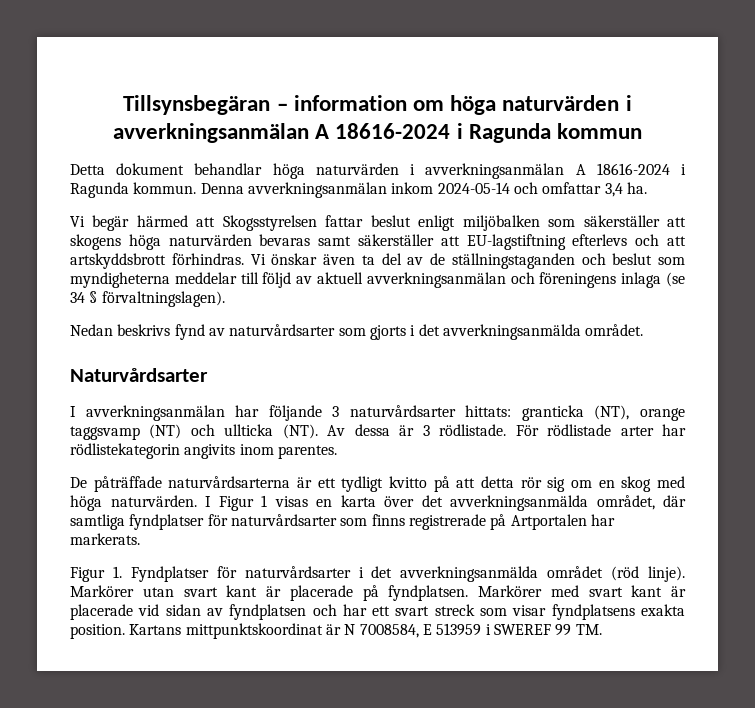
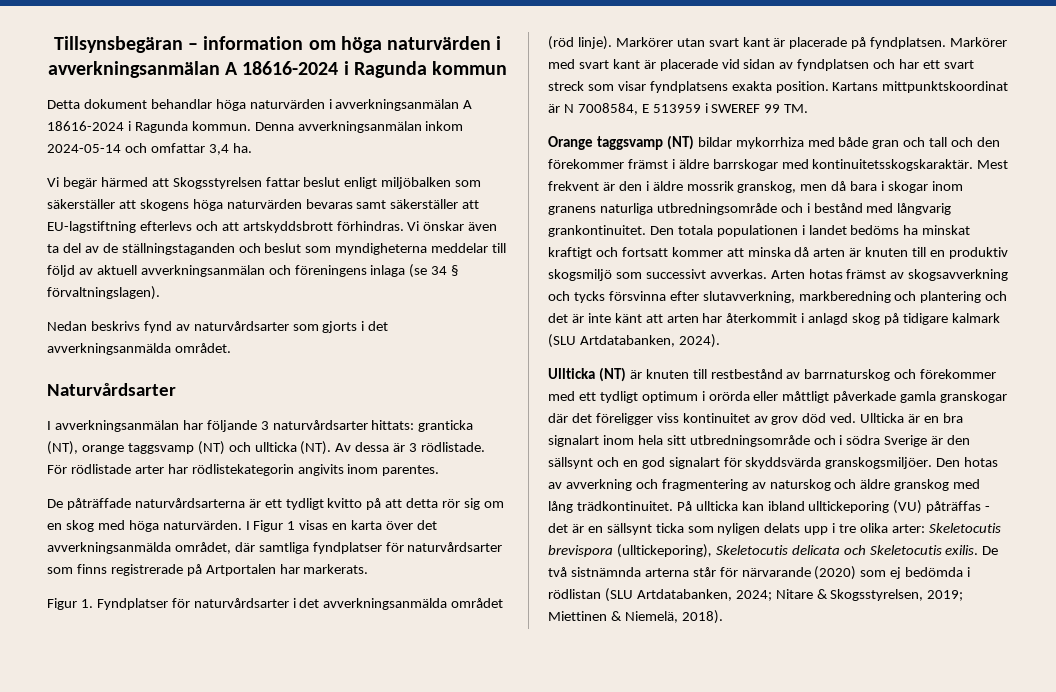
+ Orange taggsvamp (NT) bildar mykorrhiza med både gran och tall och den förekommer främst i äldre barrskogar med kontinuitetsskogskaraktär. Mest frekvent är den i äldre mossrik granskog, men då bara i skogar inom granens naturliga utbredningsområde och i bestånd med långvarig grankontinuitet. Den totala populationen i landet bedöms ha minskat kraftigt och fortsatt kommer att minska då arten är knuten till en produktiv skogsmiljö som successivt avverkas. Arten hotas främst av skogsavverkning och tycks försvinna efter slutavverkning, markberedning och plantering och det är inte känt att arten har återkommit i anlagd skog på tidigare kalmark (SLU Artdatabanken, 2024).
+ Ullticka (NT) är knuten till restbestånd av barrnaturskog och förekommer med ett tydligt optimum i orörda eller måttligt påverkade gamla granskogar där det föreligger viss kontinuitet av grov död ved. Ullticka är en bra signalart inom hela sitt utbredningsområde och i södra Sverige är den sällsynt och en god signalart för skyddsvärda granskogsmiljöer. Den hotas av avverkning och fragmentering av naturskog och äldre granskog med lång trädkontinuitet. På ullticka kan ibland ulltickeporing (VU) påträffas - det är en sällsynt ticka som nyligen delats upp i tre olika arter: Skeletocutis brevispora (ulltickeporing), Skeletocutis delicata och Skeletocutis exilis. De två sistnämnda arterna står för närvarande (2020) som ej bedömda i rödlistan (SLU Artdatabanken, 2024; Nitare & Skogsstyrelsen, 2019; Miettinen & Niemelä, 2018).

